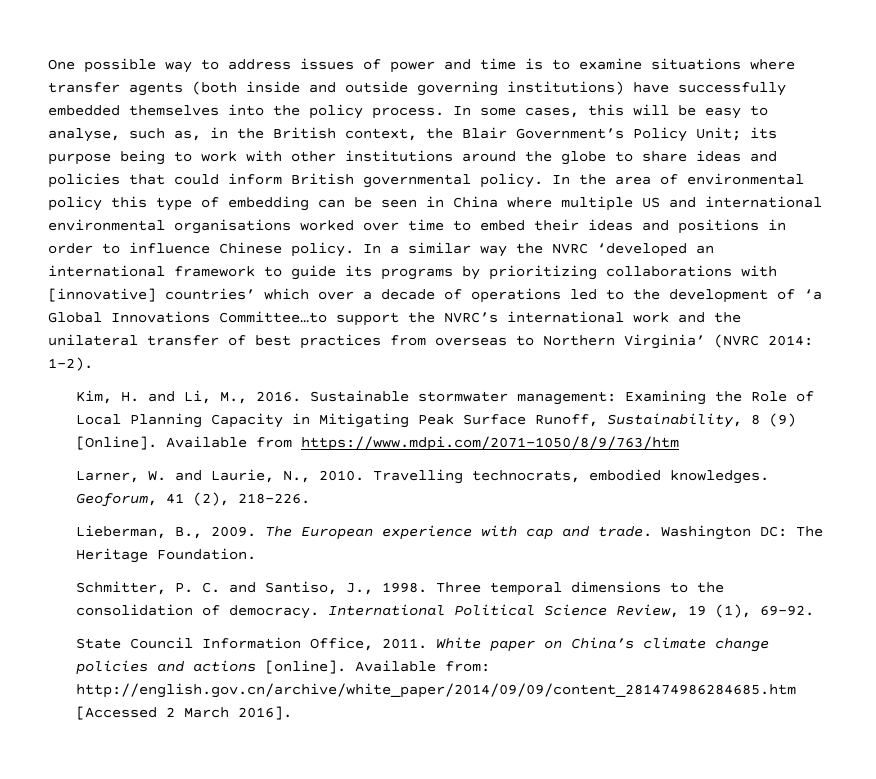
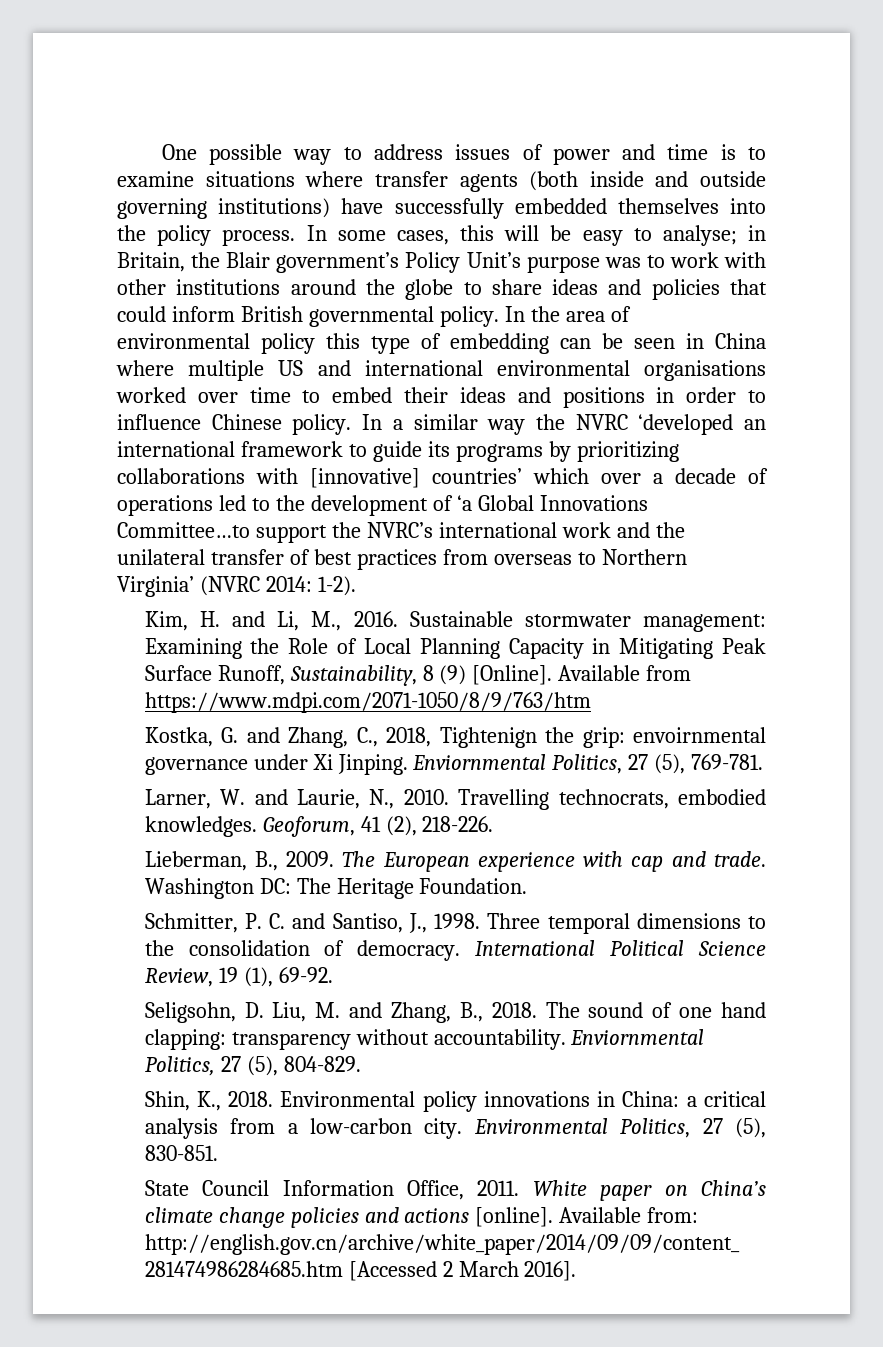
- In some cases, this will be easy to analyse, such as, in the British context, the Blair Government’s Policy Unit; its purpose being to work with other institutions around the globe to share ideas and policies that could inform British governmental policy.
+ In some cases, this will be easy to analyse; in Britain, the Blair government’s Policy Unit’s purpose was to work with other institutions around the globe to share ideas and policies that could inform British governmental policy.
+ Kostka, G. and Zhang, C., 2018, Tightenign the grip: envoirnmental governance under Xi Jinping. Enviornmental Politics, 27 (5), 769-781.
+ Seligsohn, D. Liu, M. and Zhang, B., 2018. The sound of one hand clapping: transparency without accountability. Enviornmental Politics, 27 (5), 804-829.
+ Shin, K., 2018. Environmental policy innovations in China: a critical analysis from a low-carbon city. Environmental Politics, 27 (5), 830-851.

